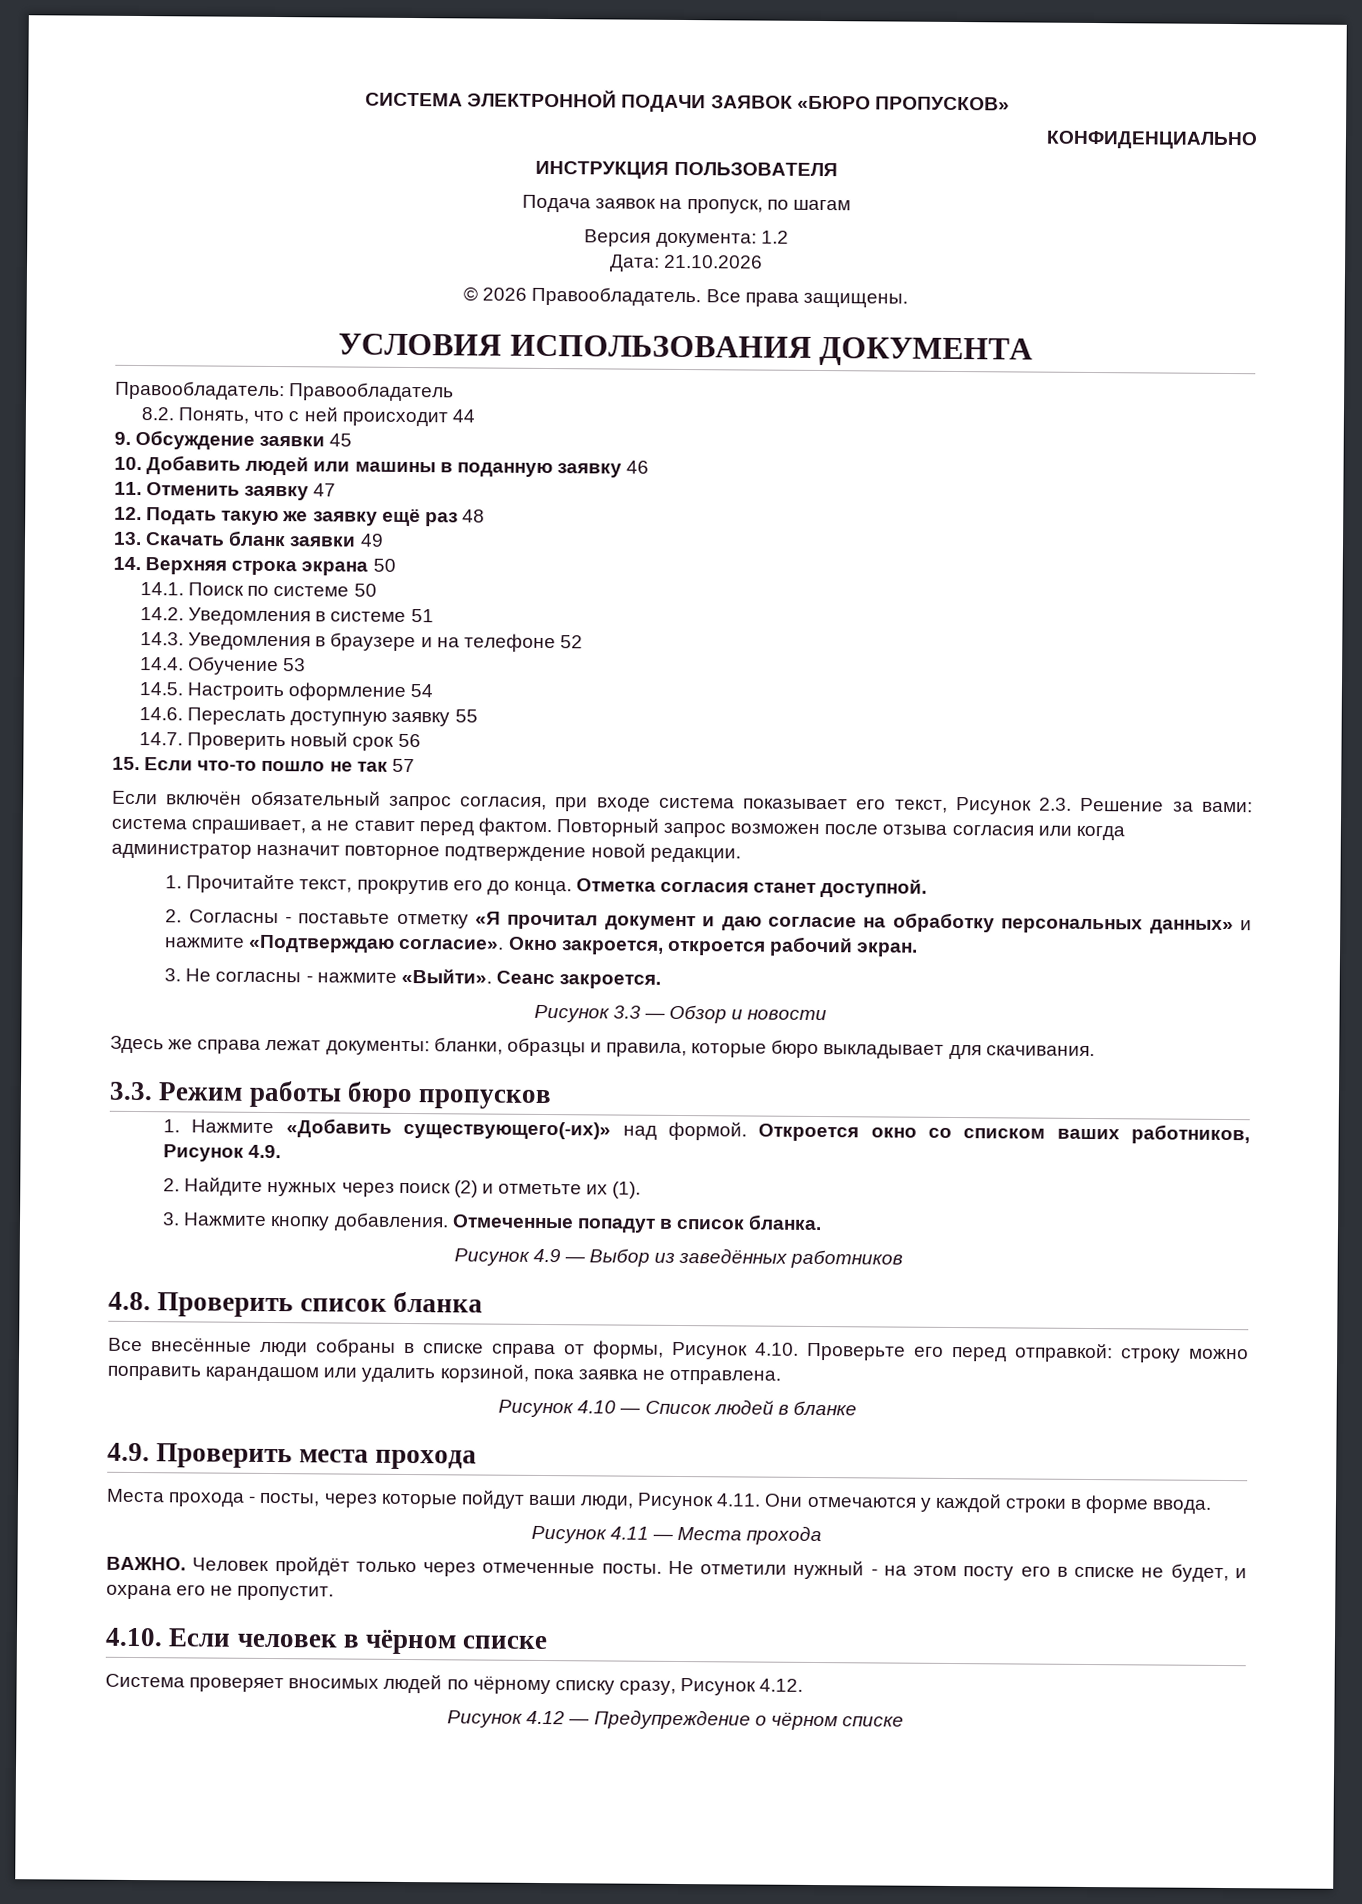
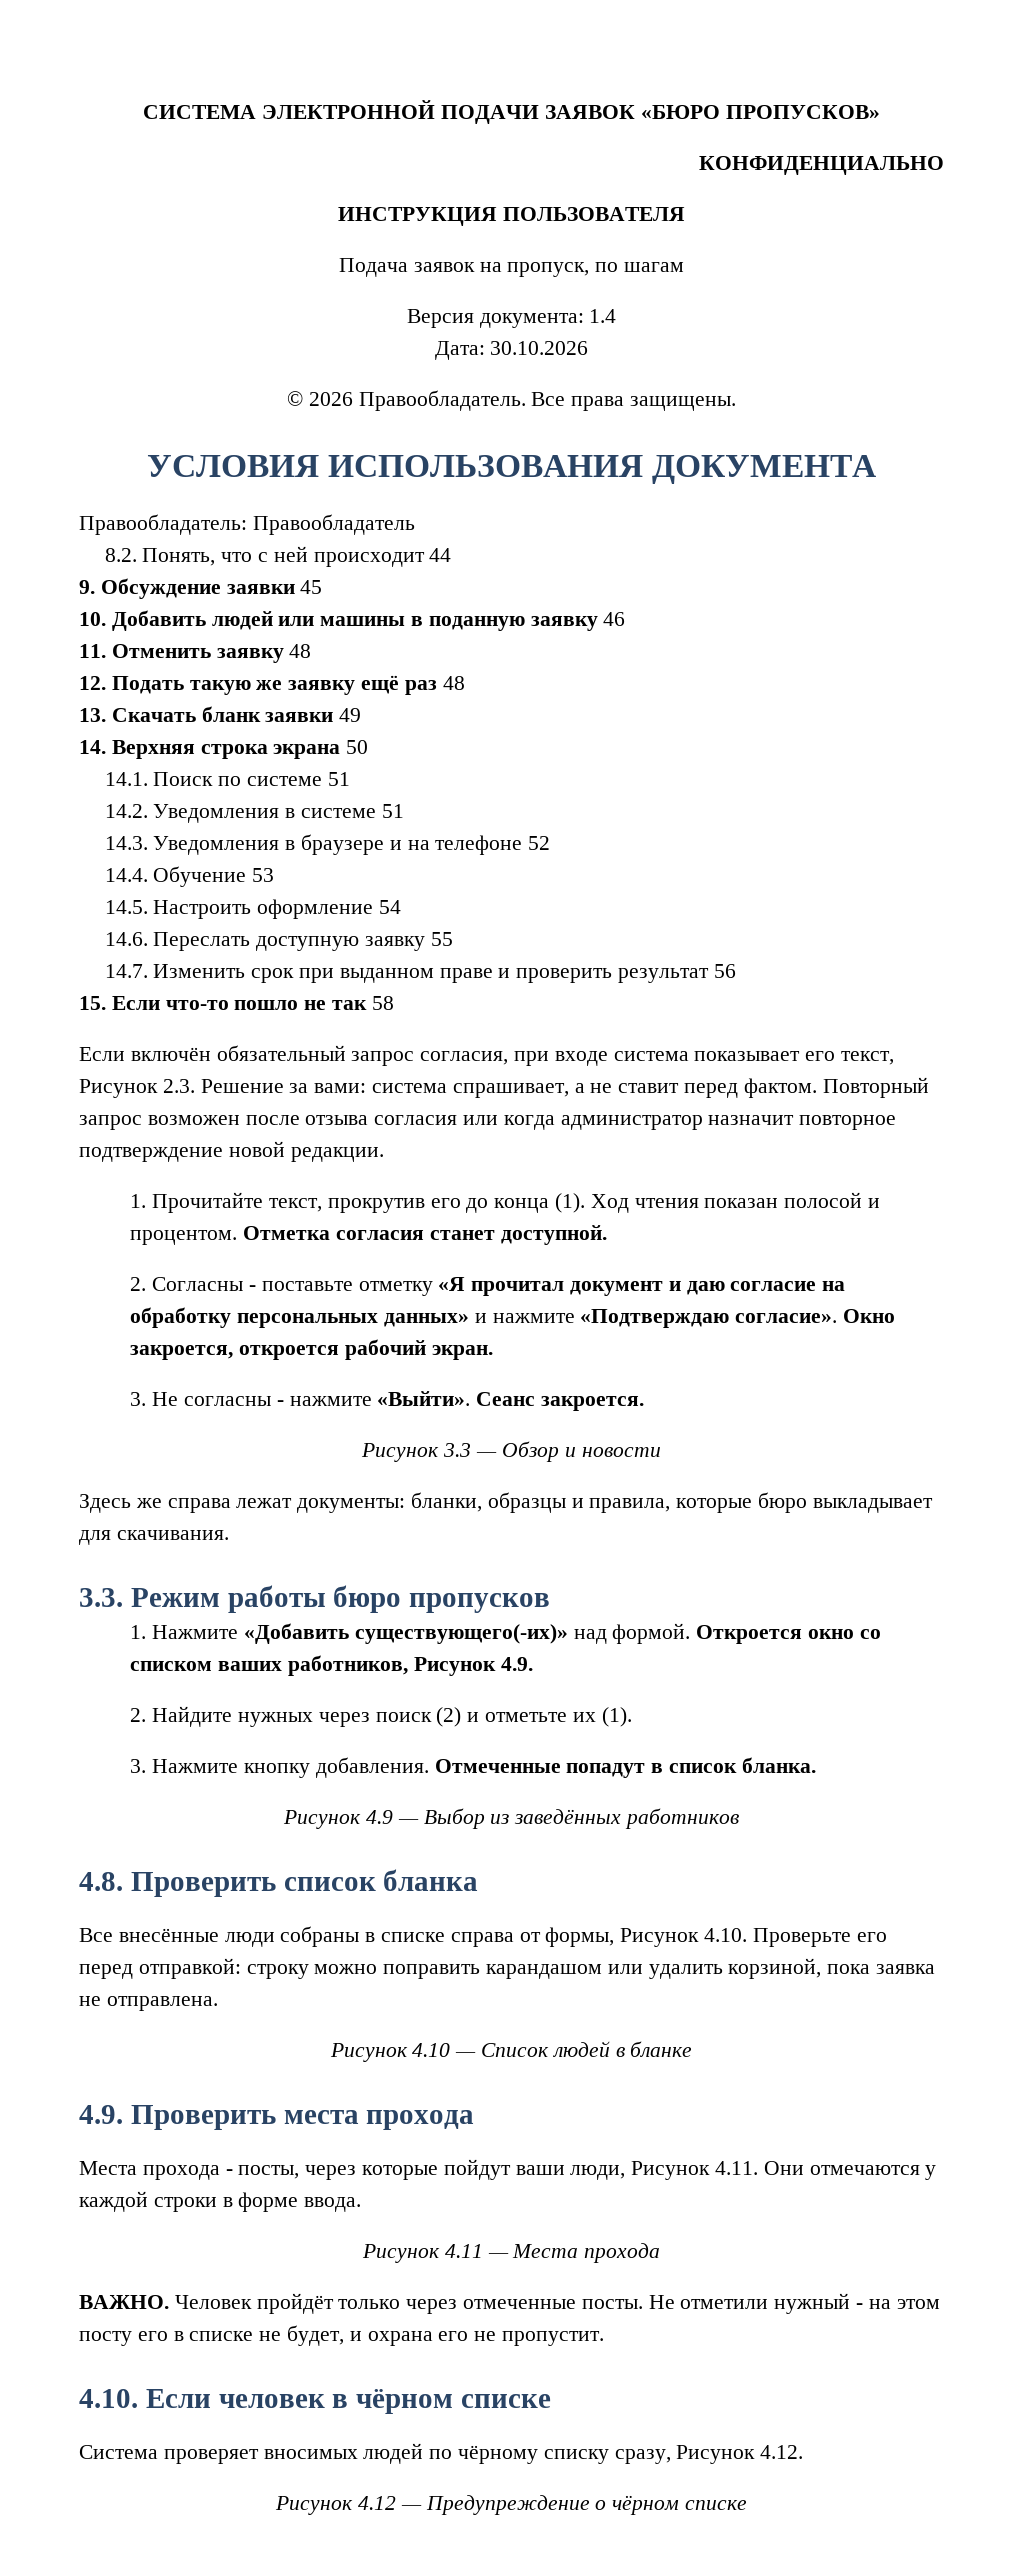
- Версия документа: 1.2
+ Версия документа: 1.4
- Дата: 21.10.2026
+ Дата: 30.10.2026
- 11. Отменить заявку 47
+ 11. Отменить заявку 48
- 14.1. Поиск по системе 50
+ 14.1. Поиск по системе 51
- 14.7. Проверить новый срок 56
+ 14.7. Изменить срок при выданном праве и проверить результат 56
- 15. Если что-то пошло не так 57
+ 15. Если что-то пошло не так 58
- 1. Прочитайте текст, прокрутив его до конца.
+ 1. Прочитайте текст, прокрутив его до конца (1). Ход чтения показан полосой и процентом.

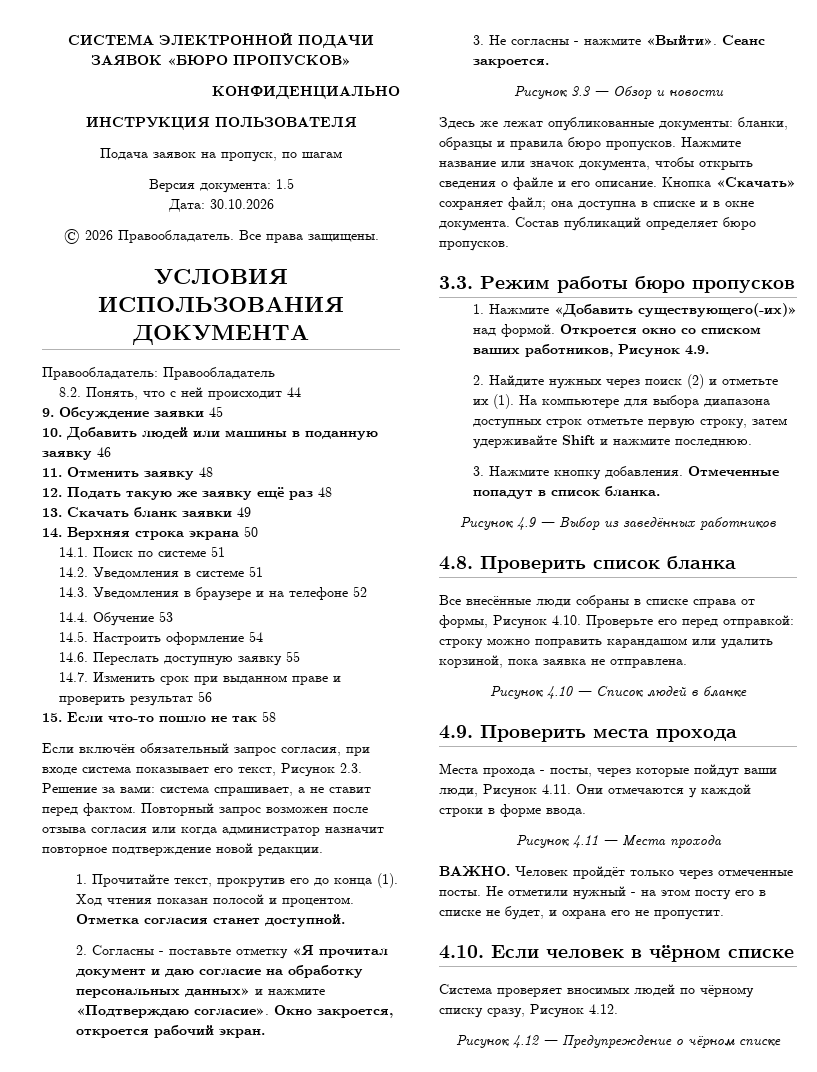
- Версия документа: 1.4
+ Версия документа: 1.5
- Здесь же справа лежат документы: бланки, образцы и правила, которые бюро выкладывает для скачивания.
+ Здесь же лежат опубликованные документы: бланки, образцы и правила бюро пропусков. Нажмите название или значок документа, чтобы открыть сведения о файле и его описание. Кнопка «Скачать» сохраняет файл; она доступна в списке и в окне документа. Состав публикаций определяет бюро пропусков.
+ На компьютере для выбора диапазона доступных строк отметьте первую строку, затем удерживайте Shift и нажмите последнюю.

